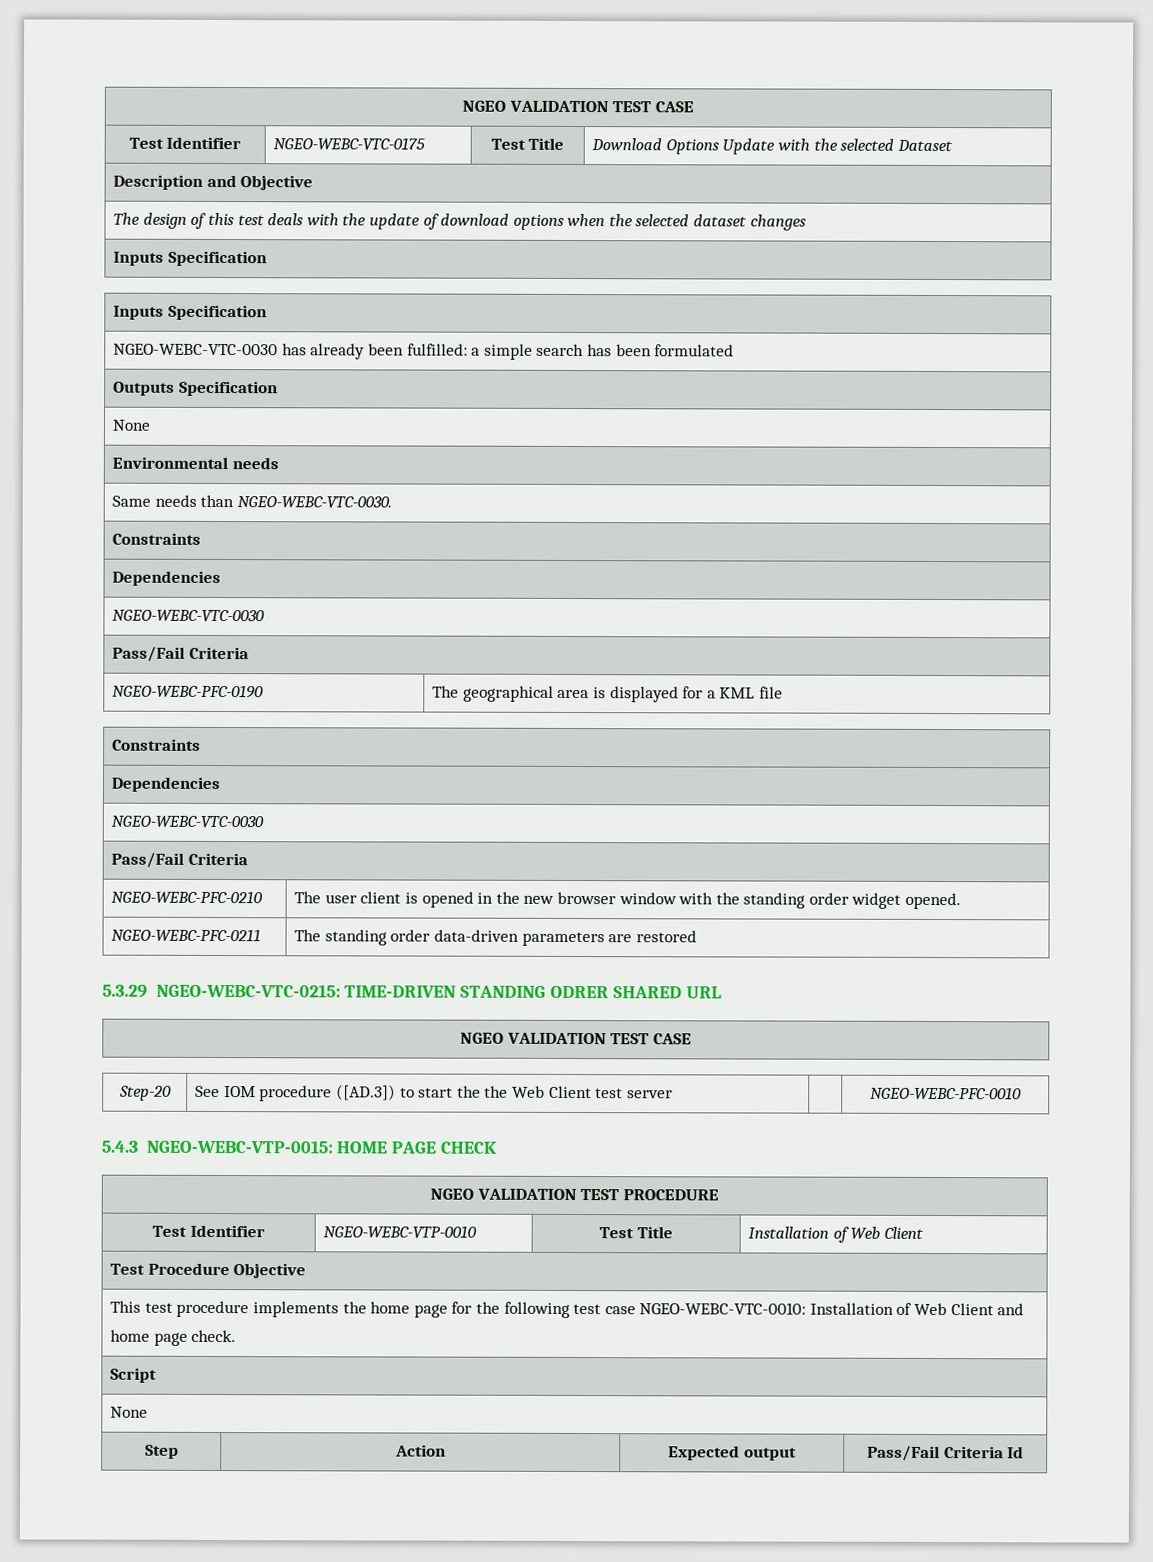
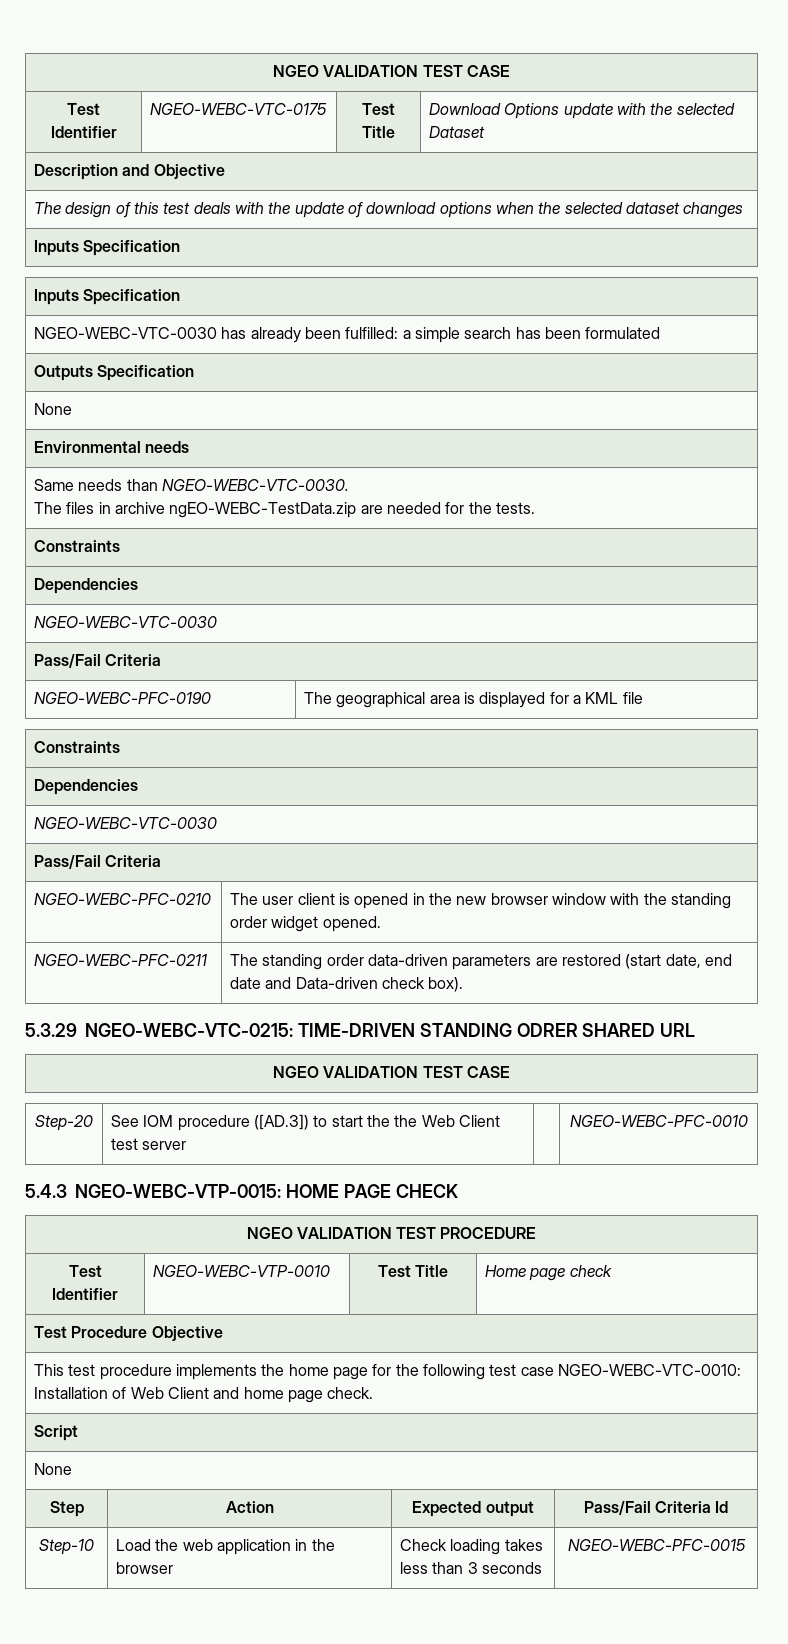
- Test Identifier | NGEO-WEBC-VTC-0175 | Test Title | Download Options Update with the selected Dataset
+ Test Identifier | NGEO-WEBC-VTC-0175 | Test Title | Download Options update with the selected Dataset
  Same needs than NGEO-WEBC-VTC-0030.
+ The files in archive ngEO-WEBC-TestData.zip are needed for the tests.
- NGEO-WEBC-PFC-0211 | The standing order data-driven parameters are restored
+ NGEO-WEBC-PFC-0211 | The standing order data-driven parameters are restored (start date, end date and Data-driven check box).
- Test Identifier | NGEO-WEBC-VTP-0010 | Test Title | Installation of Web Client
+ Test Identifier | NGEO-WEBC-VTP-0010 | Test Title | Home page check
+ Step-10 | Load the web application in the browser | Check loading takes less than 3 seconds | NGEO-WEBC-PFC-0015

